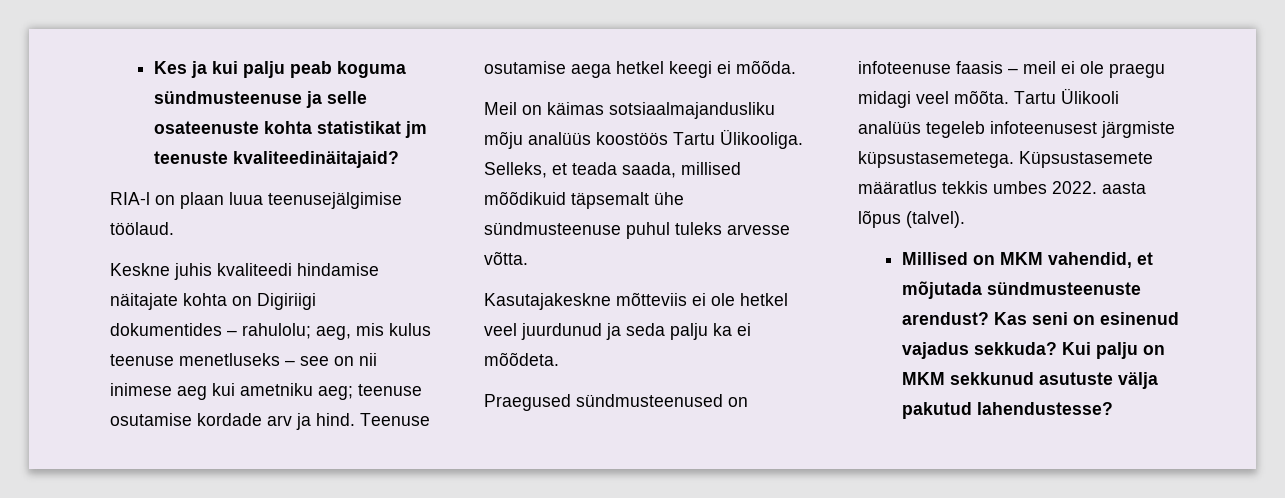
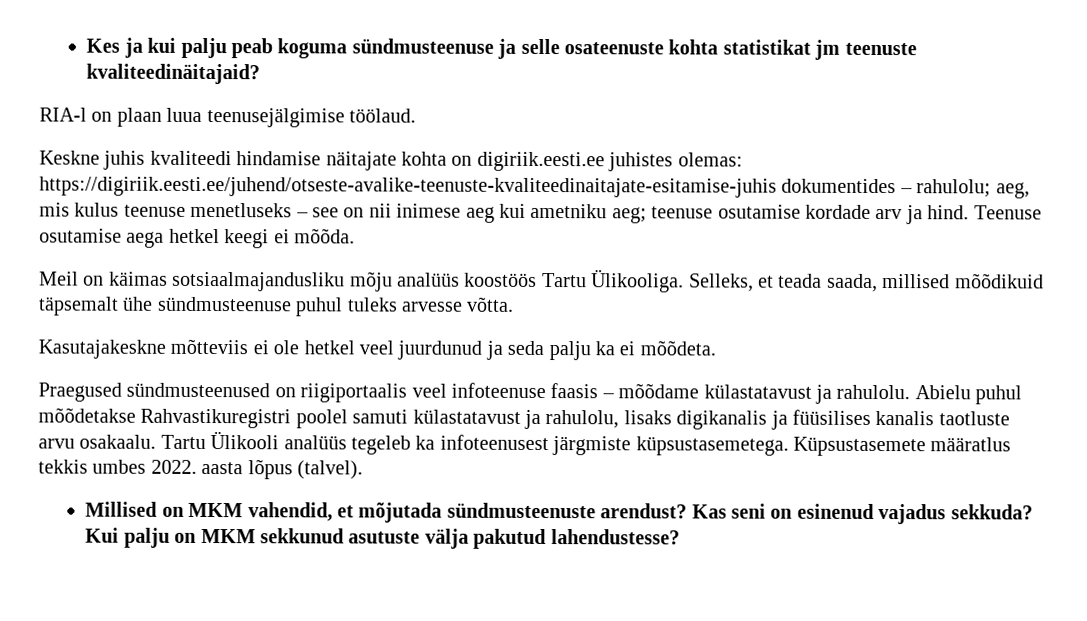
- Keskne juhis kvaliteedi hindamise näitajate kohta on Digiriigi dokumentides – rahulolu; aeg, mis kulus teenuse menetluseks – see on nii inimese aeg kui ametniku aeg; teenuse osutamise kordade arv ja hind.
+ Keskne juhis kvaliteedi hindamise näitajate kohta on digiriik.eesti.ee juhistes olemas: https://digiriik.eesti.ee/juhend/otseste-avalike-teenuste-kvaliteedinaitajate-esitamise-juhis dokumentides – rahulolu; aeg, mis kulus teenuse menetluseks – see on nii inimese aeg kui ametniku aeg; teenuse osutamise kordade arv ja hind.
- Praegused sündmusteenused on infoteenuse faasis – meil ei ole praegu midagi veel mõõta.
+ Praegused sündmusteenused on riigiportaalis veel infoteenuse faasis – mõõdame külastatavust ja rahulolu. Abielu puhul mõõdetakse Rahvastikuregistri poolel samuti külastatavust ja rahulolu, lisaks digikanalis ja füüsilises kanalis taotluste arvu osakaalu.
- Tartu Ülikooli analüüs tegeleb infoteenusest järgmiste küpsustasemetega.
+ Tartu Ülikooli analüüs tegeleb ka infoteenusest järgmiste küpsustasemetega.

